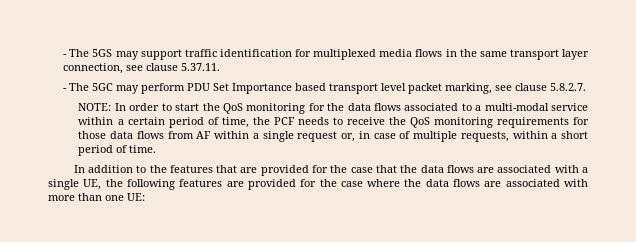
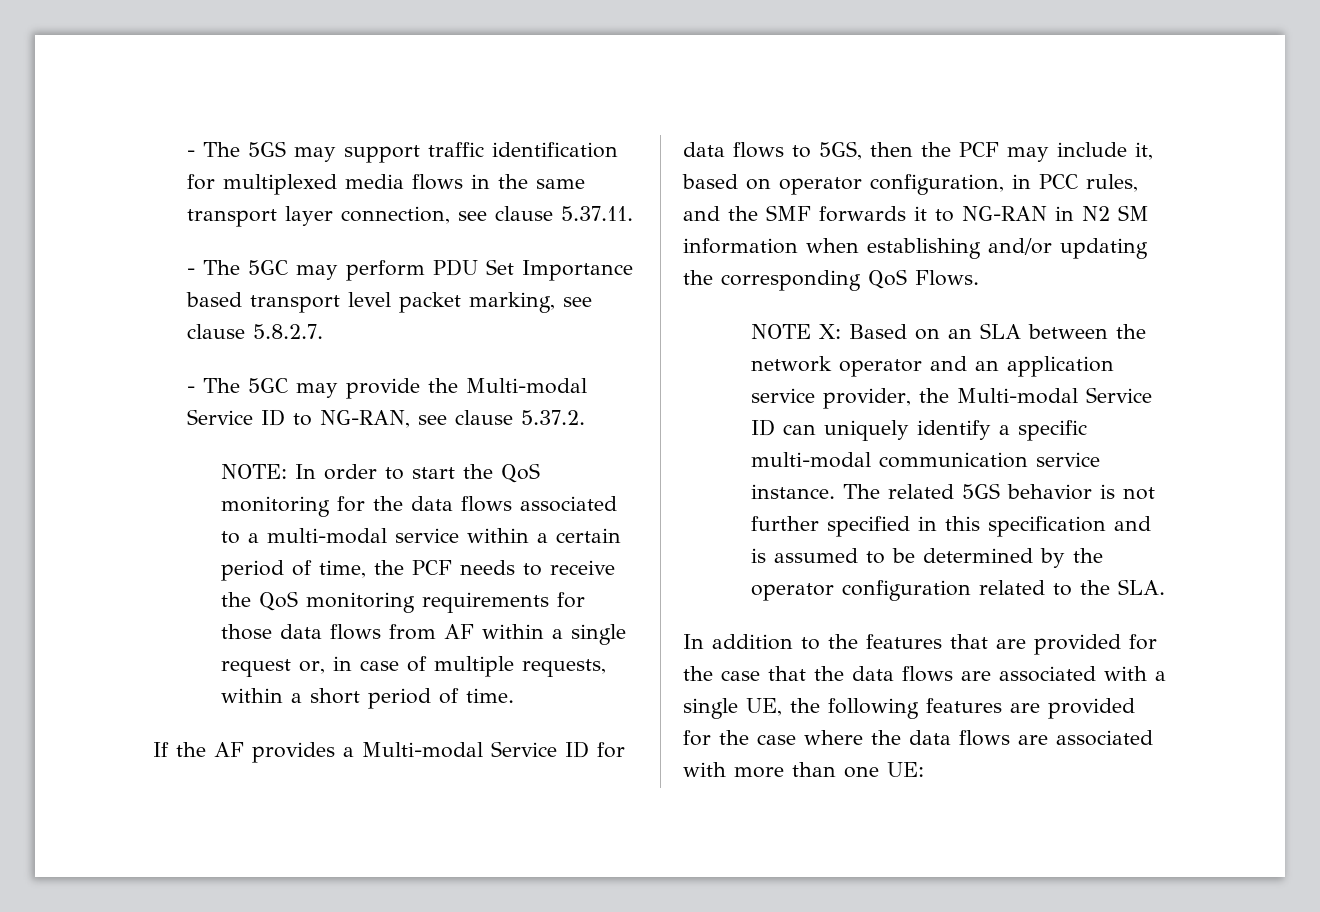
+ - The 5GC may provide the Multi-modal Service ID to NG-RAN, see clause 5.37.2.
+ If the AF provides a Multi-modal Service ID for data flows to 5GS, then the PCF may include it, based on operator configuration, in PCC rules, and the SMF forwards it to NG-RAN in N2 SM information when establishing and/or updating the corresponding QoS Flows.
+ NOTE X: Based on an SLA between the network operator and an application service provider, the Multi-modal Service ID can uniquely identify a specific multi-modal communication service instance. The related 5GS behavior is not further specified in this specification and is assumed to be determined by the operator configuration related to the SLA.

